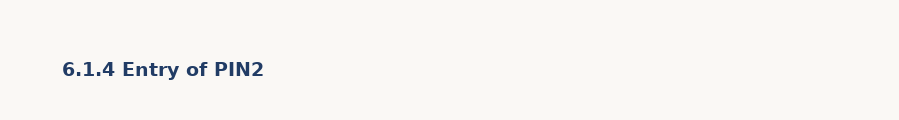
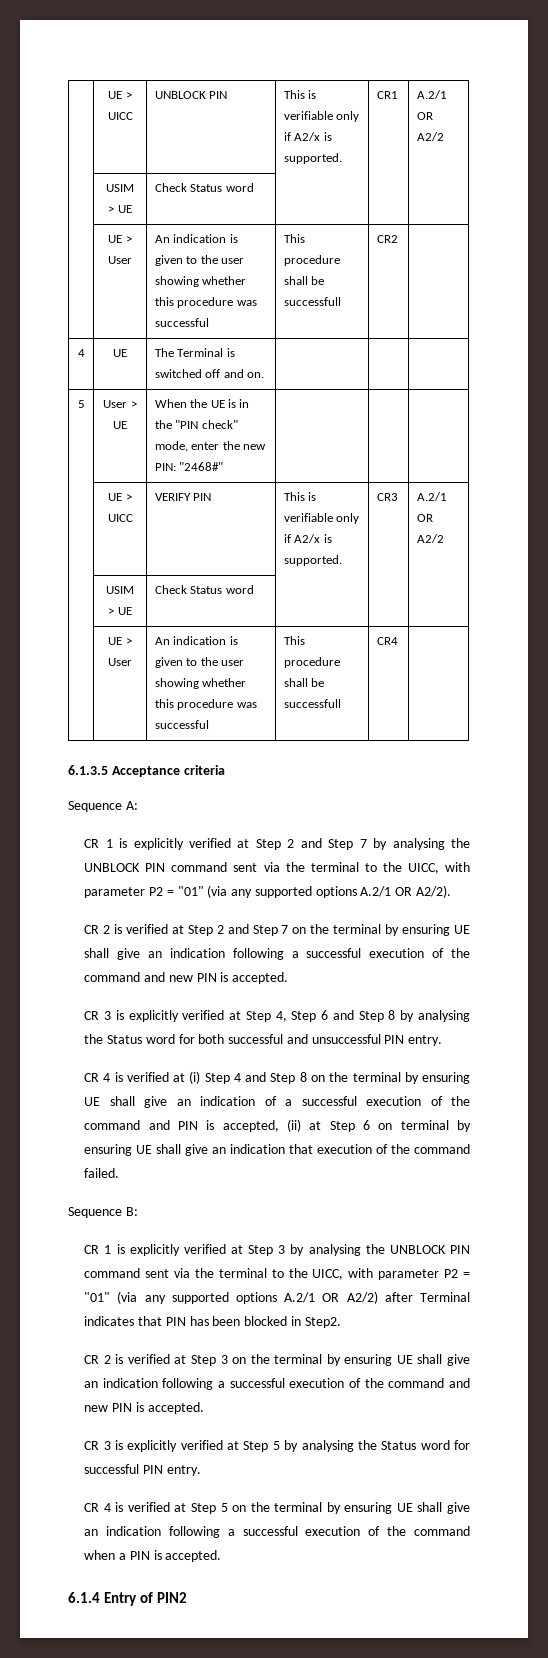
+ | UE > UICC | UNBLOCK PIN | This is verifiable only if A2/x is supported. | CR1 | A.2/1 OR A2/2
+ | USIM > UE | Check Status word | | |
+ | UE > User | An indication is given to the user showing whether this procedure was successful | This procedure shall be successfull | CR2 |
+ 4 | UE | The Terminal is switched off and on. | | |
+ 5 | User > UE | When the UE is in the "PIN check" mode, enter the new PIN: "2468#" | | |
+ | UE > UICC | VERIFY PIN | This is verifiable only if A2/x is supported. | CR3 | A.2/1 OR A2/2
+ | USIM > UE | Check Status word | | |
+ | UE > User | An indication is given to the user showing whether this procedure was successful | This procedure shall be successfull | CR4 |
+ 6.1.3.5 Acceptance criteria
+ Sequence A:
+ CR 1 is explicitly verified at Step 2 and Step 7 by analysing the UNBLOCK PIN command sent via the terminal to the UICC, with parameter P2 = "01" (via any supported options A.2/1 OR A2/2).
+ CR 2 is verified at Step 2 and Step 7 on the terminal by ensuring UE shall give an indication following a successful execution of the command and new PIN is accepted.
+ CR 3 is explicitly verified at Step 4, Step 6 and Step 8 by analysing the Status word for both successful and unsuccessful PIN entry.
+ CR 4 is verified at (i) Step 4 and Step 8 on the terminal by ensuring UE shall give an indication of a successful execution of the command and PIN is accepted, (ii) at Step 6 on terminal by ensuring UE shall give an indication that execution of the command failed.
+ Sequence B:
+ CR 1 is explicitly verified at Step 3 by analysing the UNBLOCK PIN command sent via the terminal to the UICC, with parameter P2 = "01" (via any supported options A.2/1 OR A2/2) after Terminal indicates that PIN has been blocked in Step2.
+ CR 2 is verified at Step 3 on the terminal by ensuring UE shall give an indication following a successful execution of the command and new PIN is accepted.
+ CR 3 is explicitly verified at Step 5 by analysing the Status word for successful PIN entry.
+ CR 4 is verified at Step 5 on the terminal by ensuring UE shall give an indication following a successful execution of the command when a PIN is accepted.

